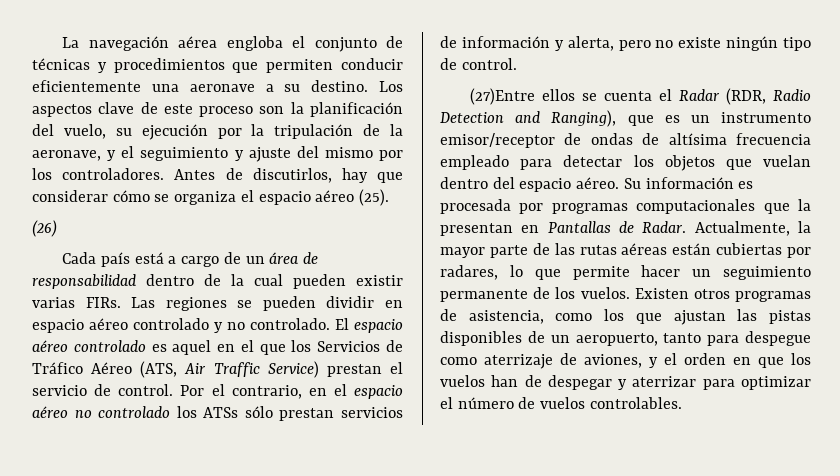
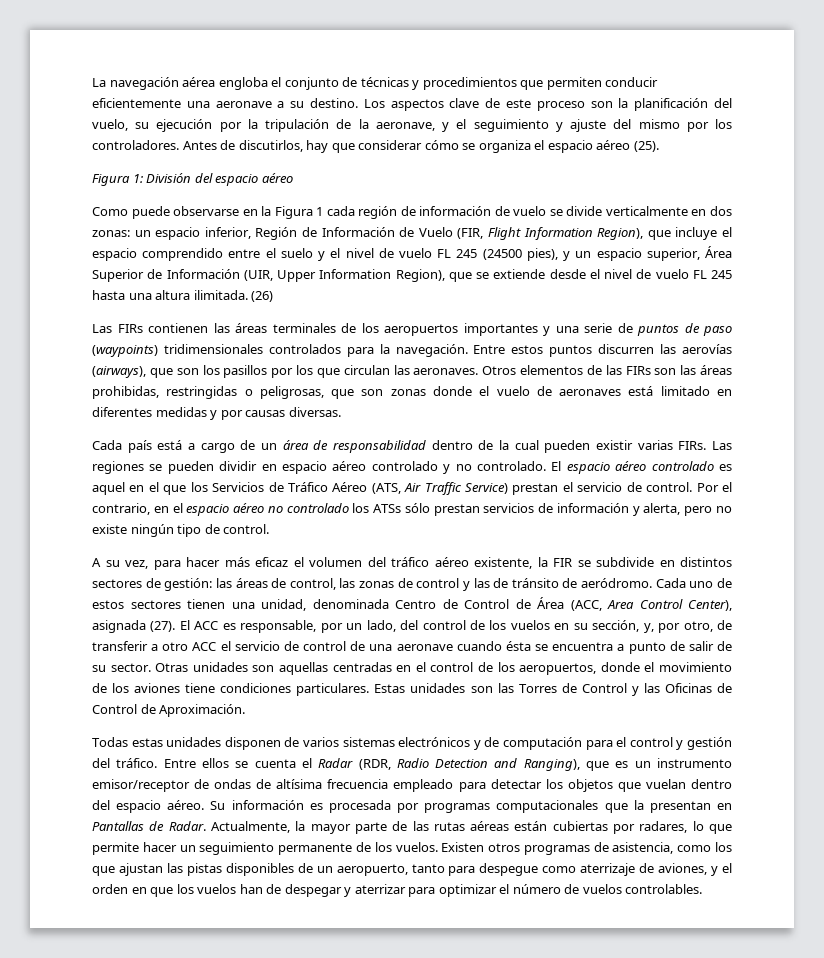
- (26)
+ Figura 1: División del espacio aéreo
+ Como puede observarse en la Figura 1 cada región de información de vuelo se divide verticalmente en dos zonas: un espacio inferior, Región de Información de Vuelo (FIR, Flight Information Region), que incluye el espacio comprendido entre el suelo y el nivel de vuelo FL 245 (24500 pies), y un espacio superior, Área Superior de Información (UIR, Upper Information Region), que se extiende desde el nivel de vuelo FL 245 hasta una altura ilimitada. (26)
+ Las FIRs contienen las áreas terminales de los aeropuertos importantes y una serie de puntos de paso (waypoints) tridimensionales controlados para la navegación. Entre estos puntos discurren las aerovías (airways), que son los pasillos por los que circulan las aeronaves. Otros elementos de las FIRs son las áreas prohibidas, restringidas o peligrosas, que son zonas donde el vuelo de aeronaves está limitado en diferentes medidas y por causas diversas.
- (27)Entre ellos se cuenta el Radar (RDR, Radio Detection and Ranging), que es un instrumento emisor/receptor de ondas de altísima frecuencia empleado para detectar los objetos que vuelan dentro del espacio aéreo.
+ A su vez, para hacer más eficaz el volumen del tráfico aéreo existente, la FIR se subdivide en distintos sectores de gestión: las áreas de control, las zonas de control y las de tránsito de aeródromo. Cada uno de estos sectores tienen una unidad, denominada Centro de Control de Área (ACC, Area Control Center), asignada (27). El ACC es responsable, por un lado, del control de los vuelos en su sección, y, por otro, de transferir a otro ACC el servicio de control de una aeronave cuando ésta se encuentra a punto de salir de su sector. Otras unidades son aquellas centradas en el control de los aeropuertos, donde el movimiento de los aviones tiene condiciones particulares. Estas unidades son las Torres de Control y las Oficinas de Control de Aproximación.
+ Todas estas unidades disponen de varios sistemas electrónicos y de computación para el control y gestión del tráfico. Entre ellos se cuenta el Radar (RDR, Radio Detection and Ranging), que es un instrumento emisor/receptor de ondas de altísima frecuencia empleado para detectar los objetos que vuelan dentro del espacio aéreo.

